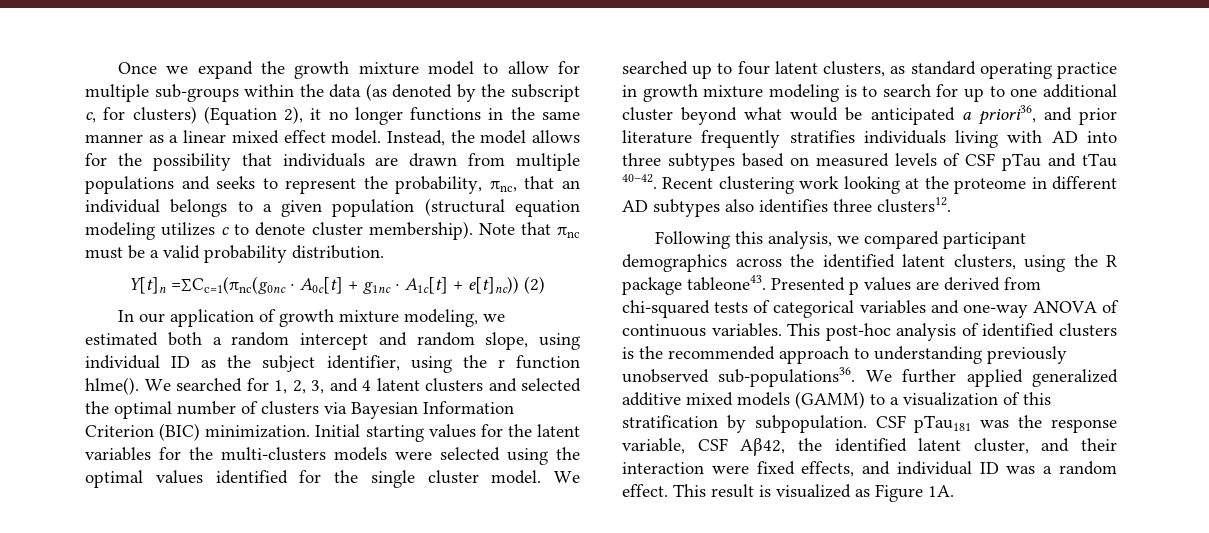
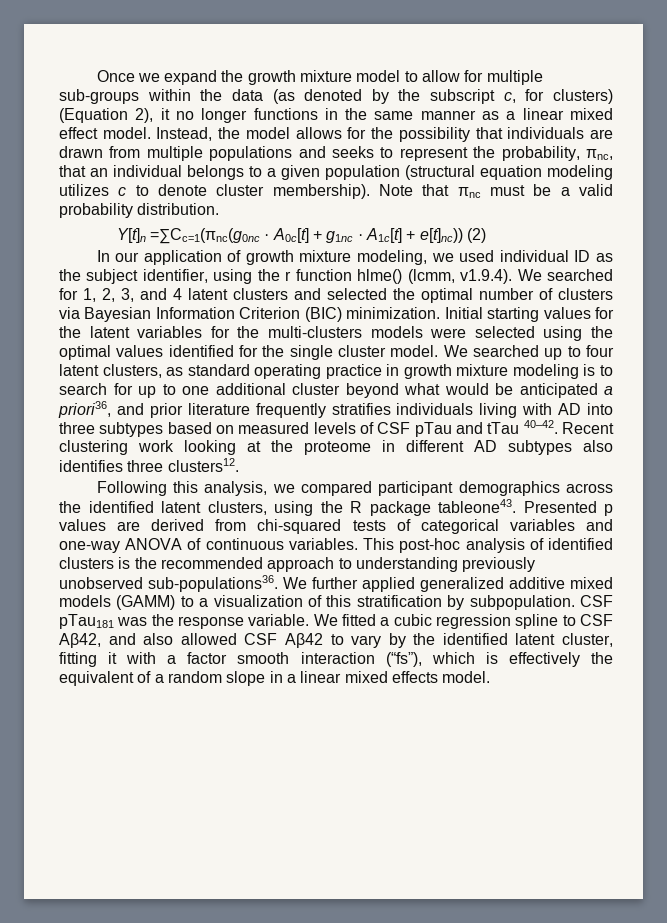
- In our application of growth mixture modeling, we estimated both a random intercept and random slope, using individual ID as the subject identifier, using the r function hlme(). We searched for 1, 2, 3, and 4 latent clusters and selected the optimal number of clusters via Bayesian Information Criterion (BIC) minimization.
+ In our application of growth mixture modeling, we used individual ID as the subject identifier, using the r function hlme() (lcmm, v1.9.4). We searched for 1, 2, 3, and 4 latent clusters and selected the optimal number of clusters via Bayesian Information Criterion (BIC) minimization.
- CSF pTau181 was the response variable, CSF Aβ42, the identified latent cluster, and their interaction were fixed effects, and individual ID was a random effect. This result is visualized as Figure 1A.
+ CSF pTau181 was the response variable. We fitted a cubic regression spline to CSF Aβ42, and also allowed CSF Aβ42 to vary by the identified latent cluster, fitting it with a factor smooth interaction (“fs”), which is effectively the equivalent of a random slope in a linear mixed effects model.

